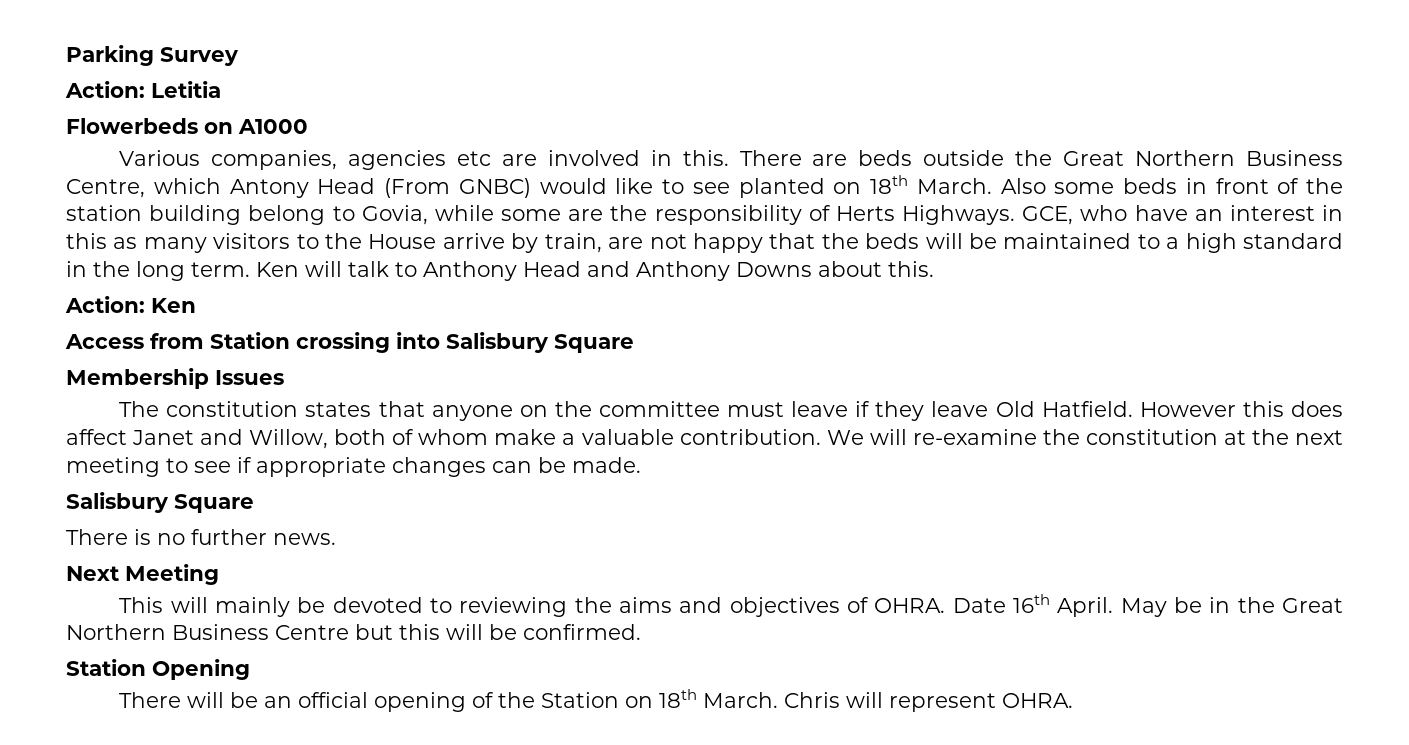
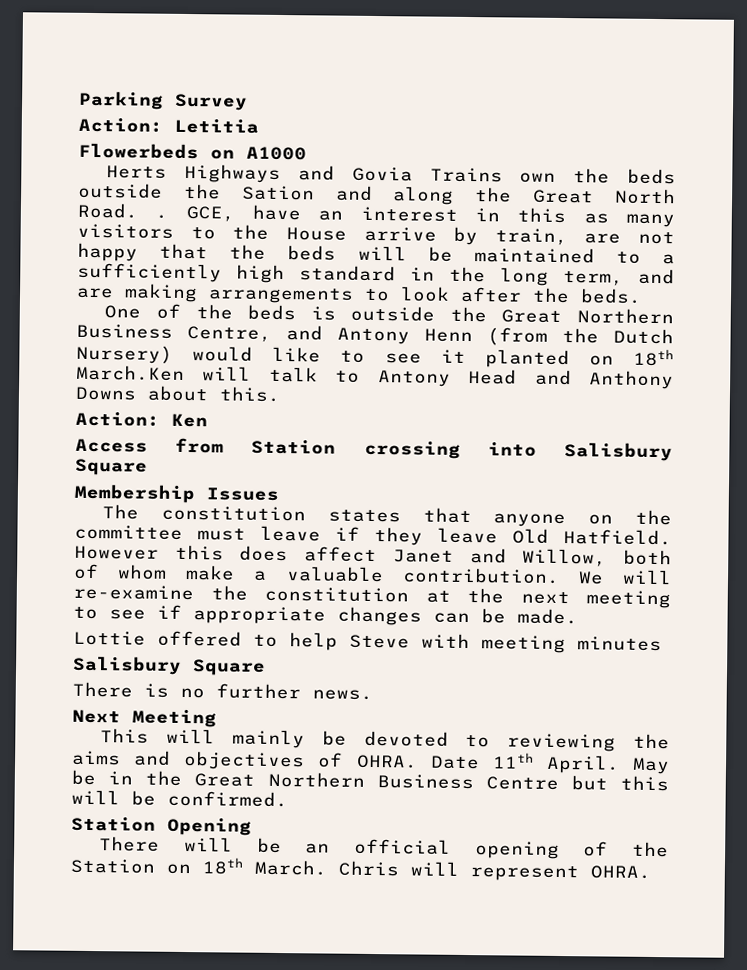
- Various companies, agencies etc are involved in this. There are beds outside the Great Northern Business Centre, which Antony Head (From GNBC) would like to see planted on 18th March. Also some beds in front of the station building belong to Govia, while some are the responsibility of Herts Highways. GCE, who have an interest in this as many visitors to the House arrive by train, are not happy that the beds will be maintained to a high standard in the long term. Ken will talk to Anthony Head and Anthony Downs about this.
+ Herts Highways and Govia Trains own the beds outside the Sation and along the Great North Road. . GCE, have an interest in this as many visitors to the House arrive by train, are not happy that the beds will be maintained to a sufficiently high standard in the long term, and are making arrangements to look after the beds.
+ One of the beds is outside the Great Northern Business Centre, and Antony Henn (from the Dutch Nursery) would like to see it planted on 18th March.Ken will talk to Antony Head and Anthony Downs about this.
+ Lottie offered to help Steve with meeting minutes
- Date 16th April.
+ Date 11th April.

